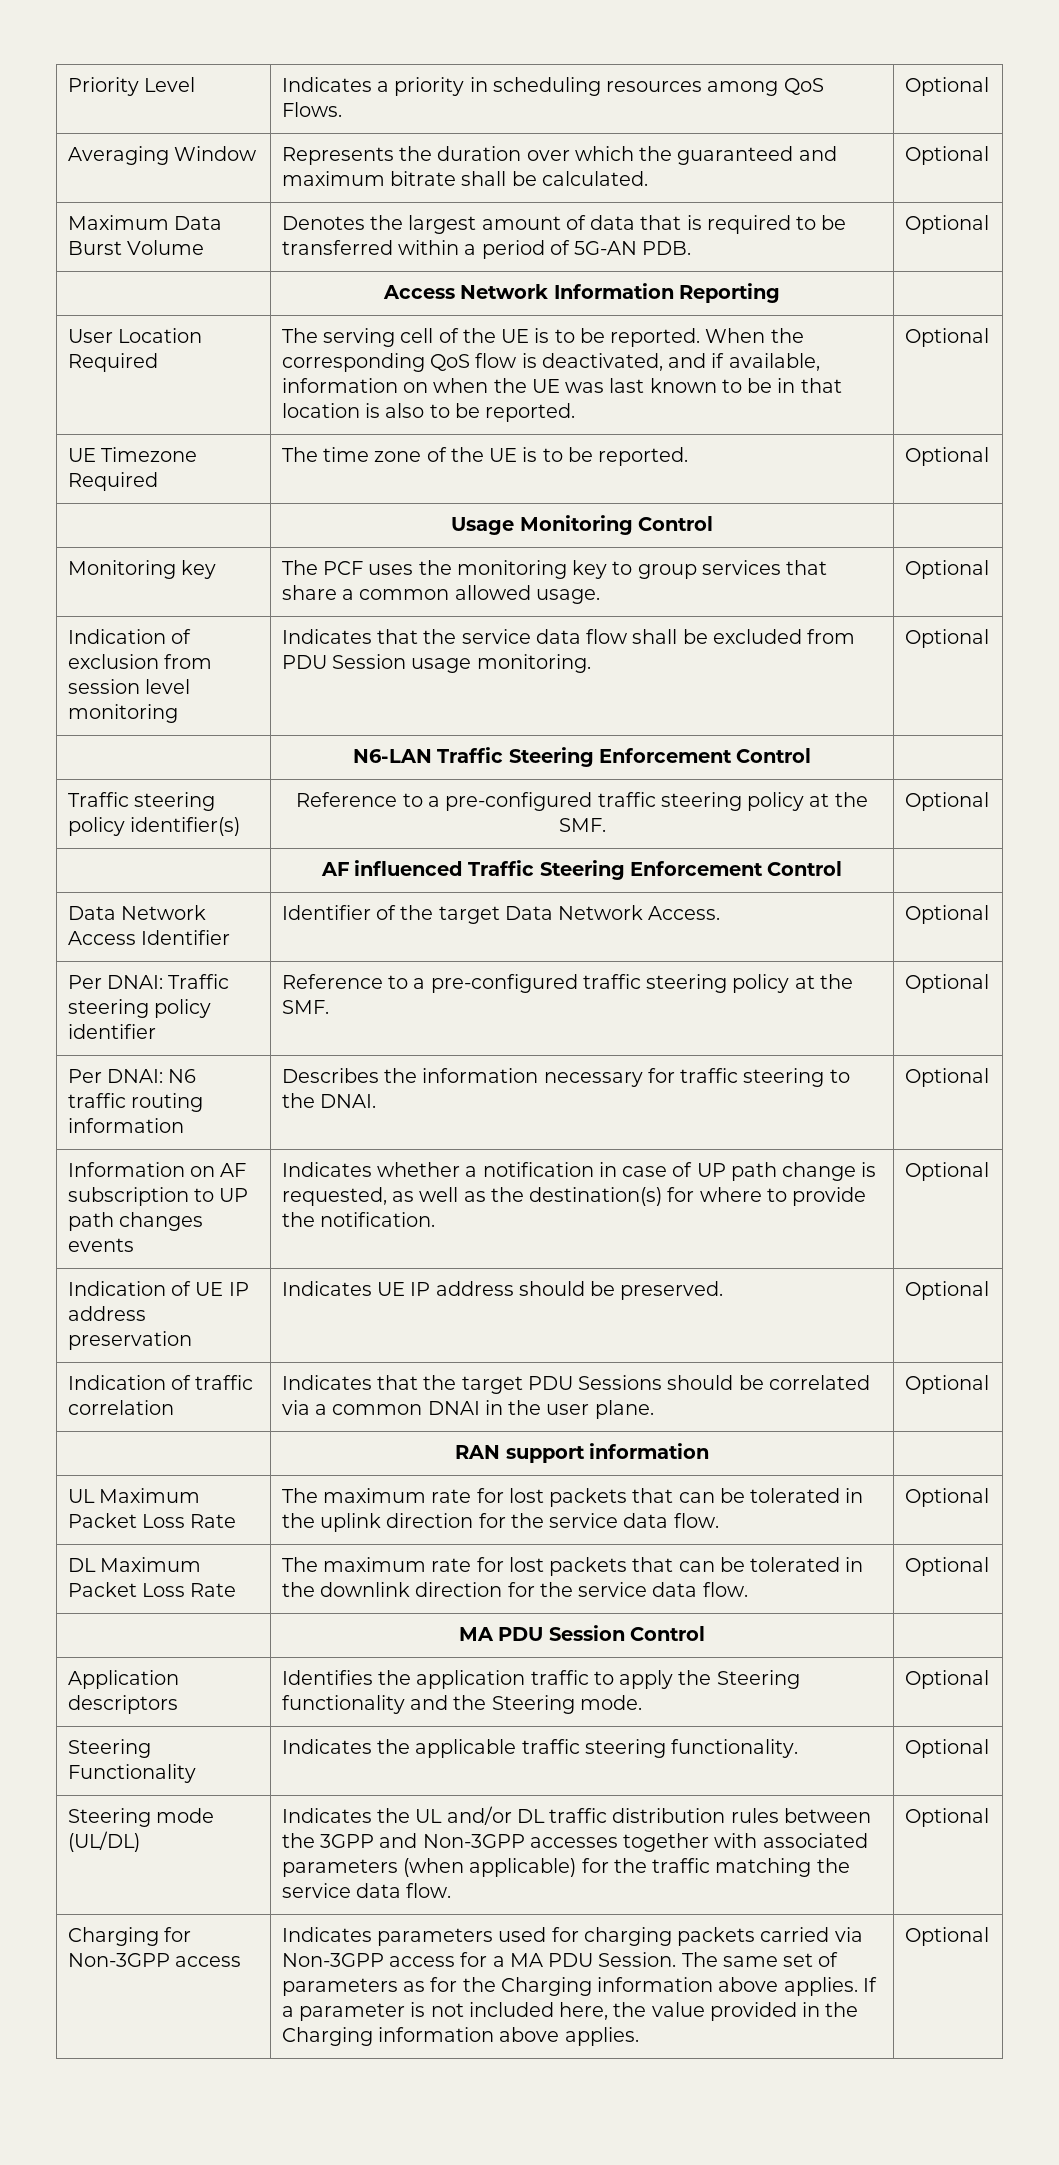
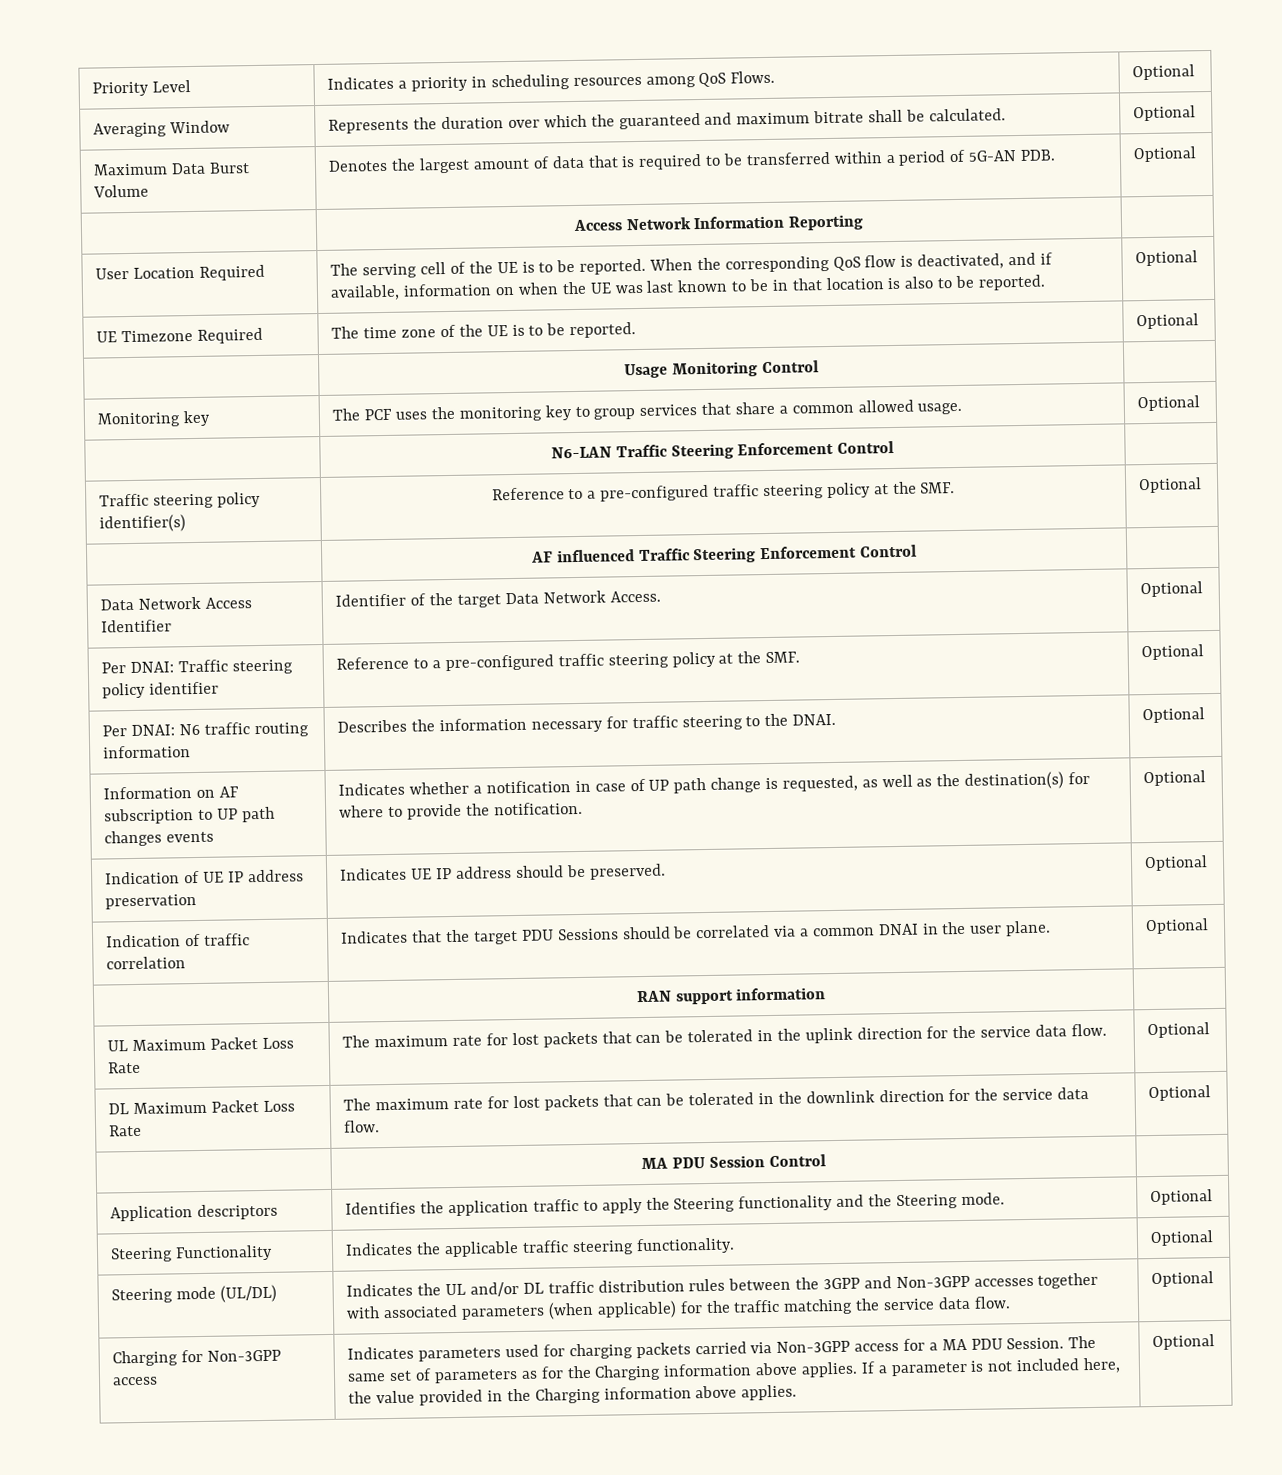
- Indication of exclusion from session level monitoring | Indicates that the service data flow shall be excluded from PDU Session usage monitoring. | Optional

